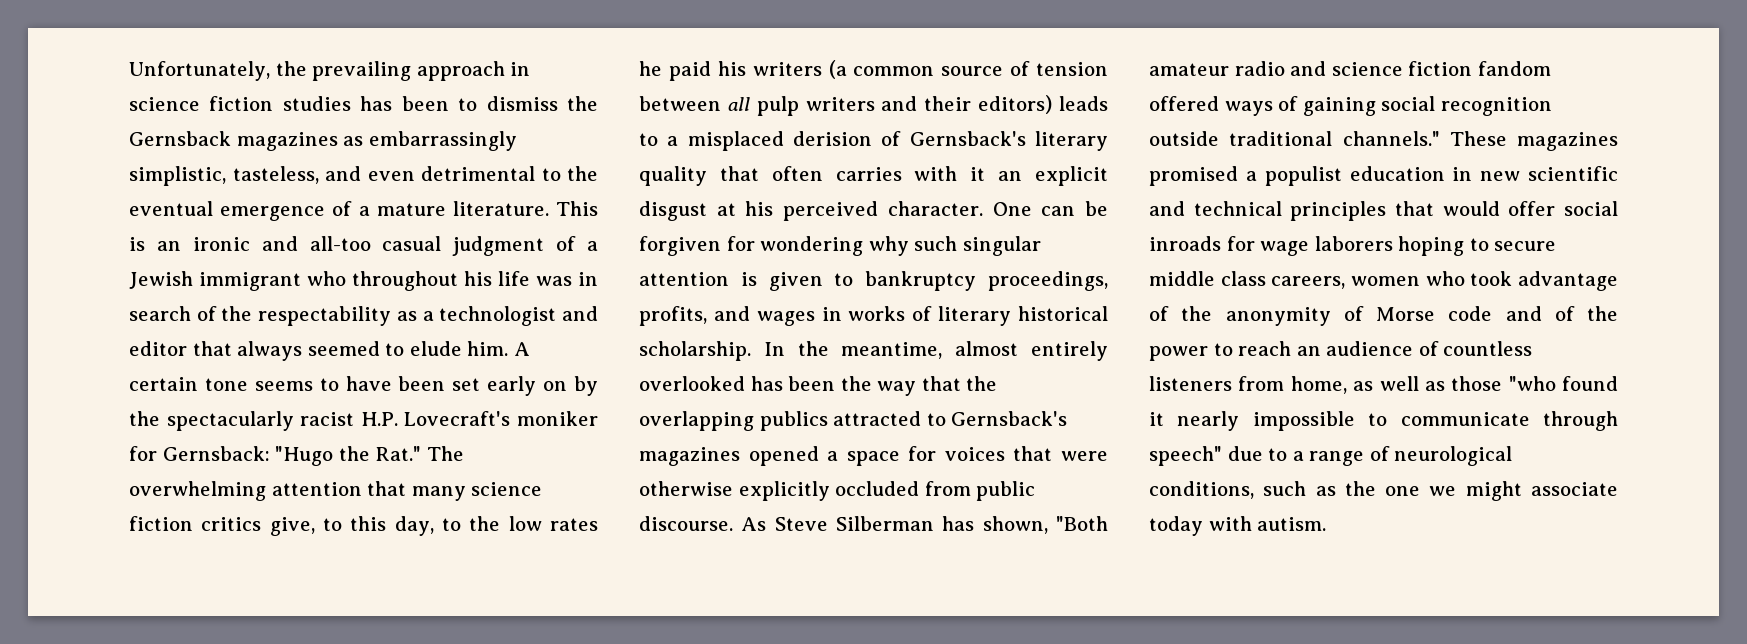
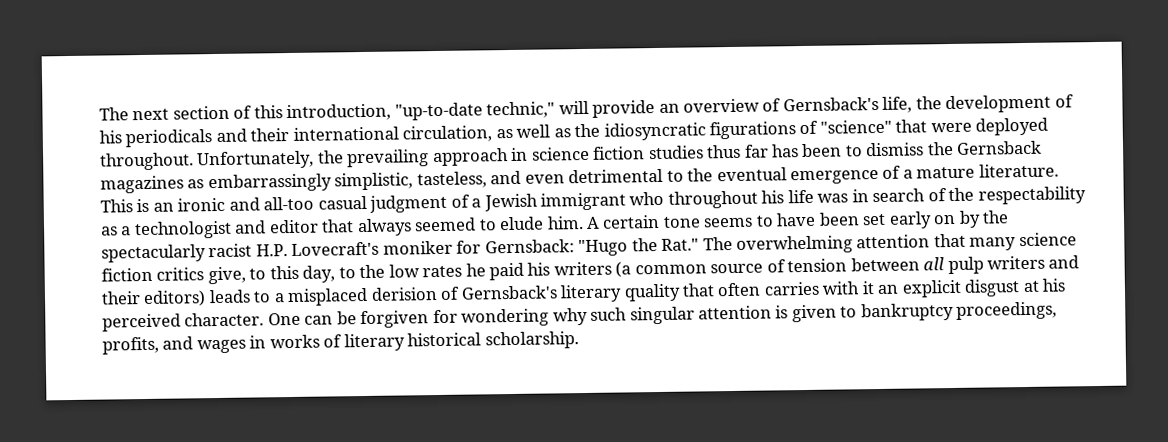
+ The next section of this introduction, "up-to-date technic," will provide an overview of Gernsback's life, the development of his periodicals and their international circulation, as well as the idiosyncratic figurations of "science" that were deployed throughout.
- Unfortunately, the prevailing approach in science fiction studies has been to dismiss the Gernsback magazines as embarrassingly simplistic, tasteless, and even detrimental to the eventual emergence of a mature literature.
+ Unfortunately, the prevailing approach in science fiction studies thus far has been to dismiss the Gernsback magazines as embarrassingly simplistic, tasteless, and even detrimental to the eventual emergence of a mature literature.
- In the meantime, almost entirely overlooked has been the way that the overlapping publics attracted to Gernsback's magazines opened a space for voices that were otherwise explicitly occluded from public discourse. As Steve Silberman has shown, "Both amateur radio and science fiction fandom offered ways of gaining social recognition outside traditional channels." These magazines promised a populist education in new scientific and technical principles that would offer social inroads for wage laborers hoping to secure middle class careers, women who took advantage of the anonymity of Morse code and of the power to reach an audience of countless listeners from home, as well as those "who found it nearly impossible to communicate through speech" due to a range of neurological conditions, such as the one we might associate today with autism.

